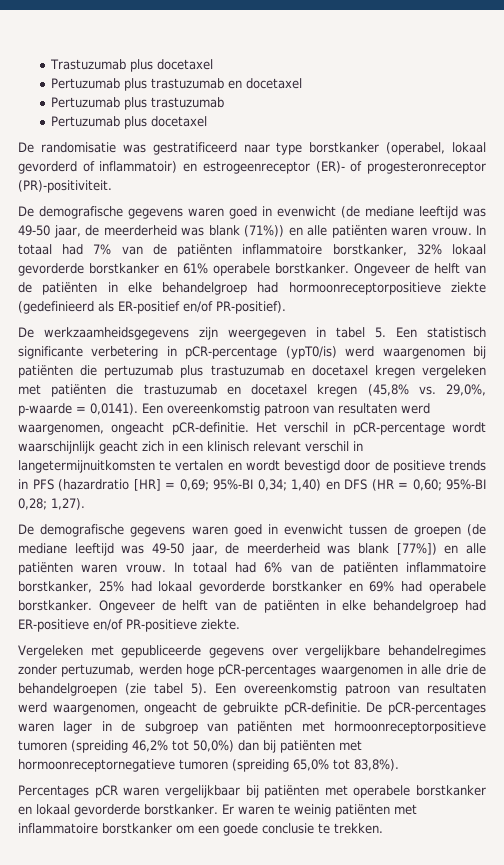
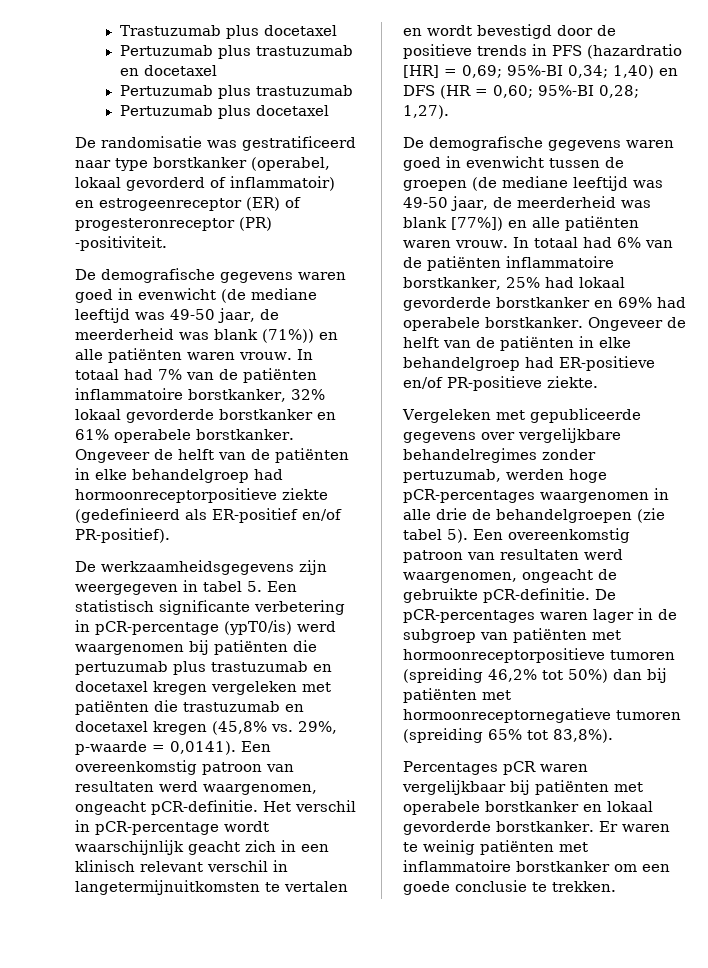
- De randomisatie was gestratificeerd naar type borstkanker (operabel, lokaal gevorderd of inflammatoir) en estrogeenreceptor (ER)- of progesteronreceptor (PR)-positiviteit.
+ De randomisatie was gestratificeerd naar type borstkanker (operabel, lokaal gevorderd of inflammatoir) en estrogeenreceptor (ER) of progesteronreceptor (PR) -positiviteit.
- De werkzaamheidsgegevens zijn weergegeven in tabel 5. Een statistisch significante verbetering in pCR-percentage (ypT0/is) werd waargenomen bij patiënten die pertuzumab plus trastuzumab en docetaxel kregen vergeleken met patiënten die trastuzumab en docetaxel kregen (45,8% vs. 29,0%, p-waarde = 0,0141).
+ De werkzaamheidsgegevens zijn weergegeven in tabel 5. Een statistisch significante verbetering in pCR-percentage (ypT0/is) werd waargenomen bij patiënten die pertuzumab plus trastuzumab en docetaxel kregen vergeleken met patiënten die trastuzumab en docetaxel kregen (45,8% vs. 29%, p-waarde = 0,0141).
- De pCR-percentages waren lager in de subgroep van patiënten met hormoonreceptorpositieve tumoren (spreiding 46,2% tot 50,0%) dan bij patiënten met hormoonreceptornegatieve tumoren (spreiding 65,0% tot 83,8%).
+ De pCR-percentages waren lager in de subgroep van patiënten met hormoonreceptorpositieve tumoren (spreiding 46,2% tot 50%) dan bij patiënten met hormoonreceptornegatieve tumoren (spreiding 65% tot 83,8%).

